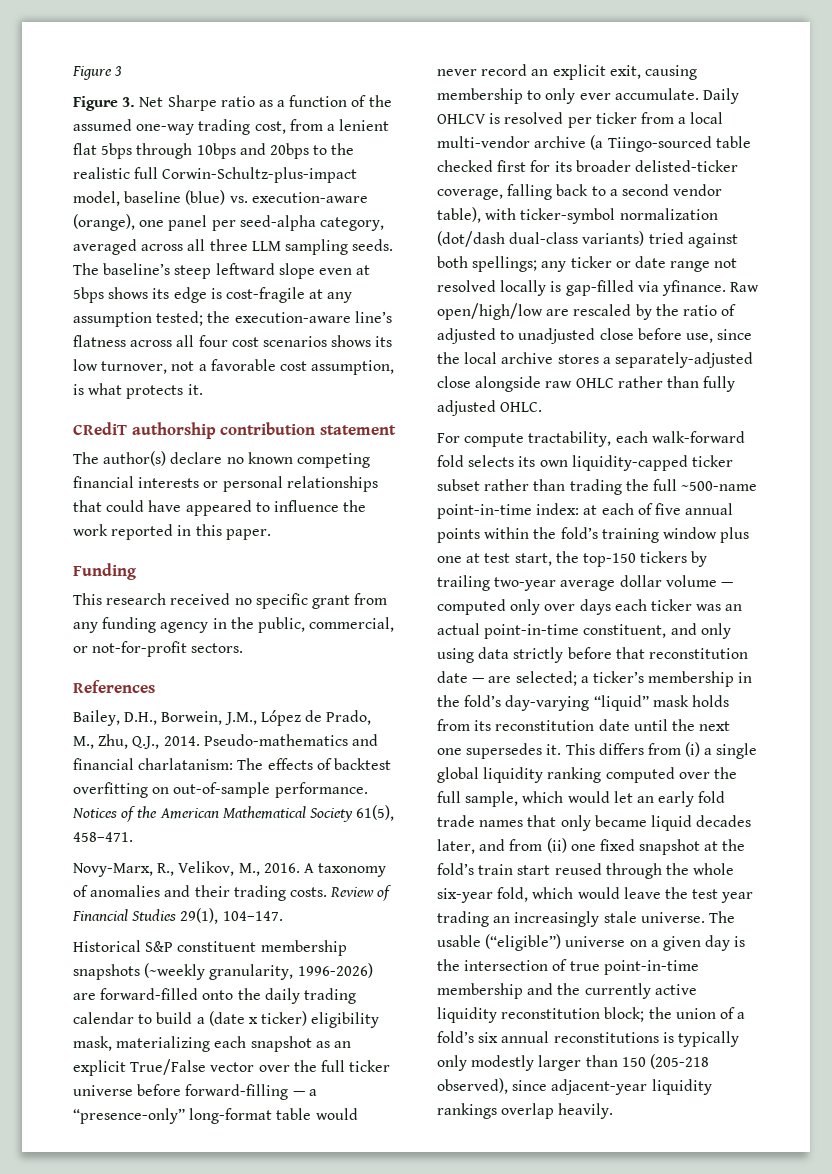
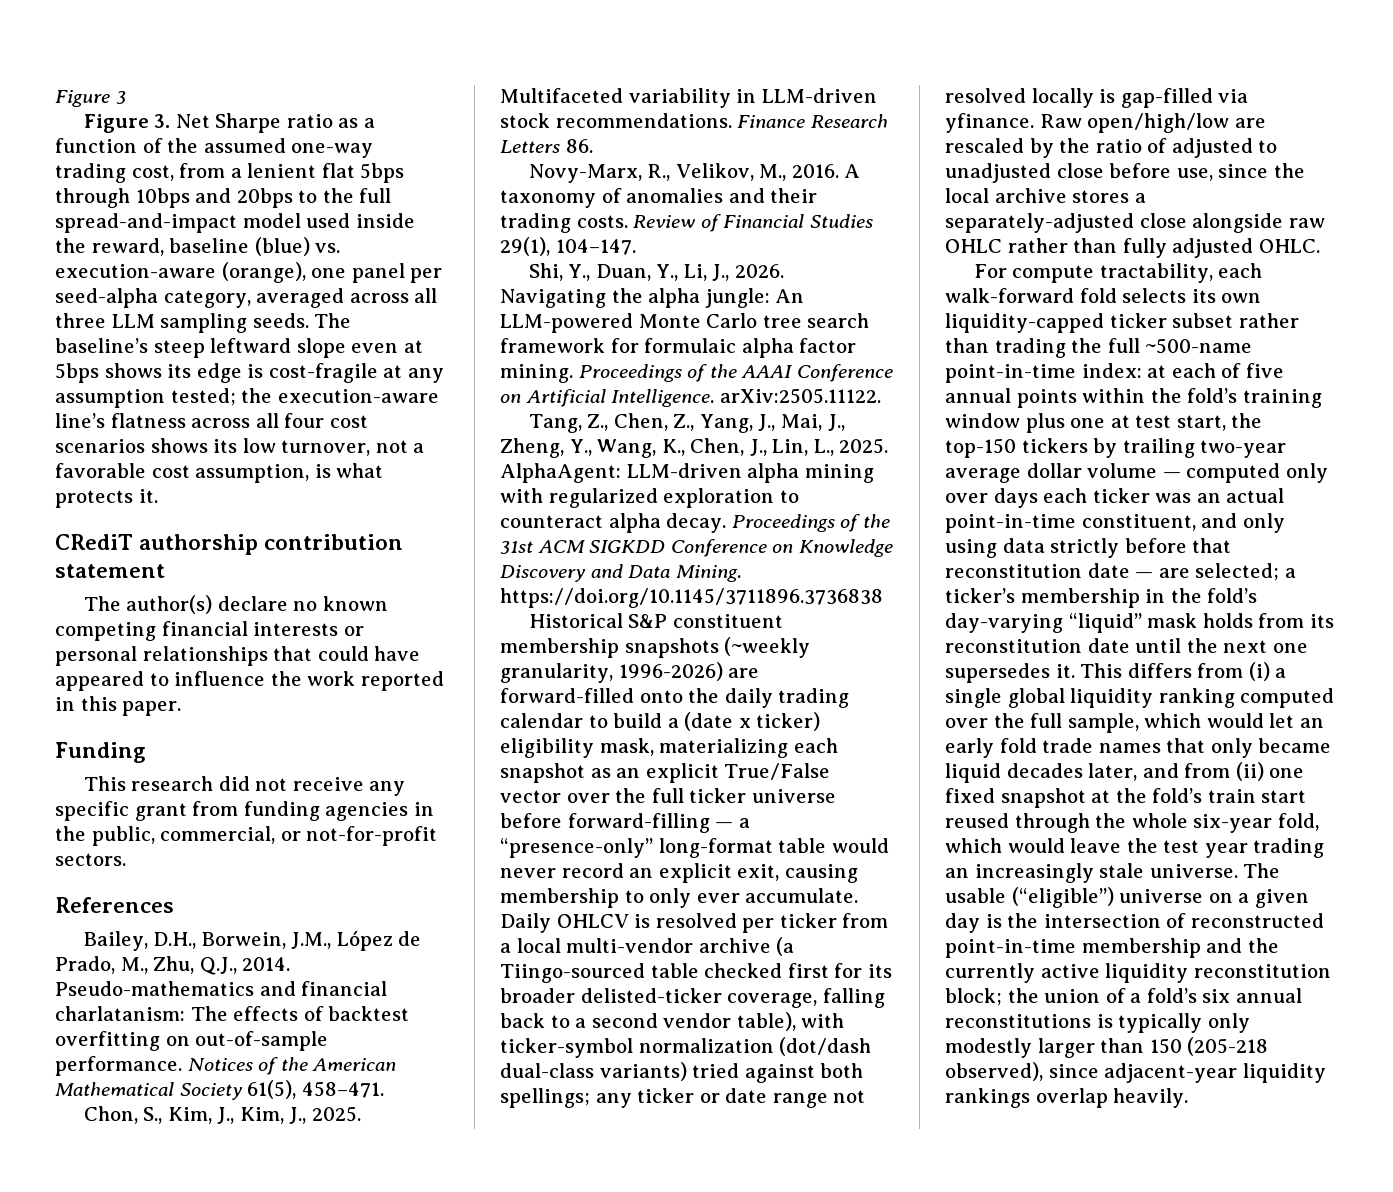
- Figure 3. Net Sharpe ratio as a function of the assumed one-way trading cost, from a lenient flat 5bps through 10bps and 20bps to the realistic full Corwin-Schultz-plus-impact model, baseline (blue) vs. execution-aware (orange), one panel per seed-alpha category, averaged across all three LLM sampling seeds.
+ Figure 3. Net Sharpe ratio as a function of the assumed one-way trading cost, from a lenient flat 5bps through 10bps and 20bps to the full spread-and-impact model used inside the reward, baseline (blue) vs. execution-aware (orange), one panel per seed-alpha category, averaged across all three LLM sampling seeds.
- This research received no specific grant from any funding agency in the public, commercial, or not-for-profit sectors.
+ This research did not receive any specific grant from funding agencies in the public, commercial, or not-for-profit sectors.
+ Chon, S., Kim, J., Kim, J., 2025. Multifaceted variability in LLM-driven stock recommendations. Finance Research Letters 86.
+ Shi, Y., Duan, Y., Li, J., 2026. Navigating the alpha jungle: An LLM-powered Monte Carlo tree search framework for formulaic alpha factor mining. Proceedings of the AAAI Conference on Artificial Intelligence. arXiv:2505.11122.
+ Tang, Z., Chen, Z., Yang, J., Mai, J., Zheng, Y., Wang, K., Chen, J., Lin, L., 2025. AlphaAgent: LLM-driven alpha mining with regularized exploration to counteract alpha decay. Proceedings of the 31st ACM SIGKDD Conference on Knowledge Discovery and Data Mining. https://doi.org/10.1145/3711896.3736838
- The usable (“eligible”) universe on a given day is the intersection of true point-in-time membership and the currently active liquidity reconstitution block; the union of a fold’s six annual reconstitutions is typically only modestly larger than 150 (205-218 observed), since adjacent-year liquidity rankings overlap heavily.
+ The usable (“eligible”) universe on a given day is the intersection of reconstructed point-in-time membership and the currently active liquidity reconstitution block; the union of a fold’s six annual reconstitutions is typically only modestly larger than 150 (205-218 observed), since adjacent-year liquidity rankings overlap heavily.

